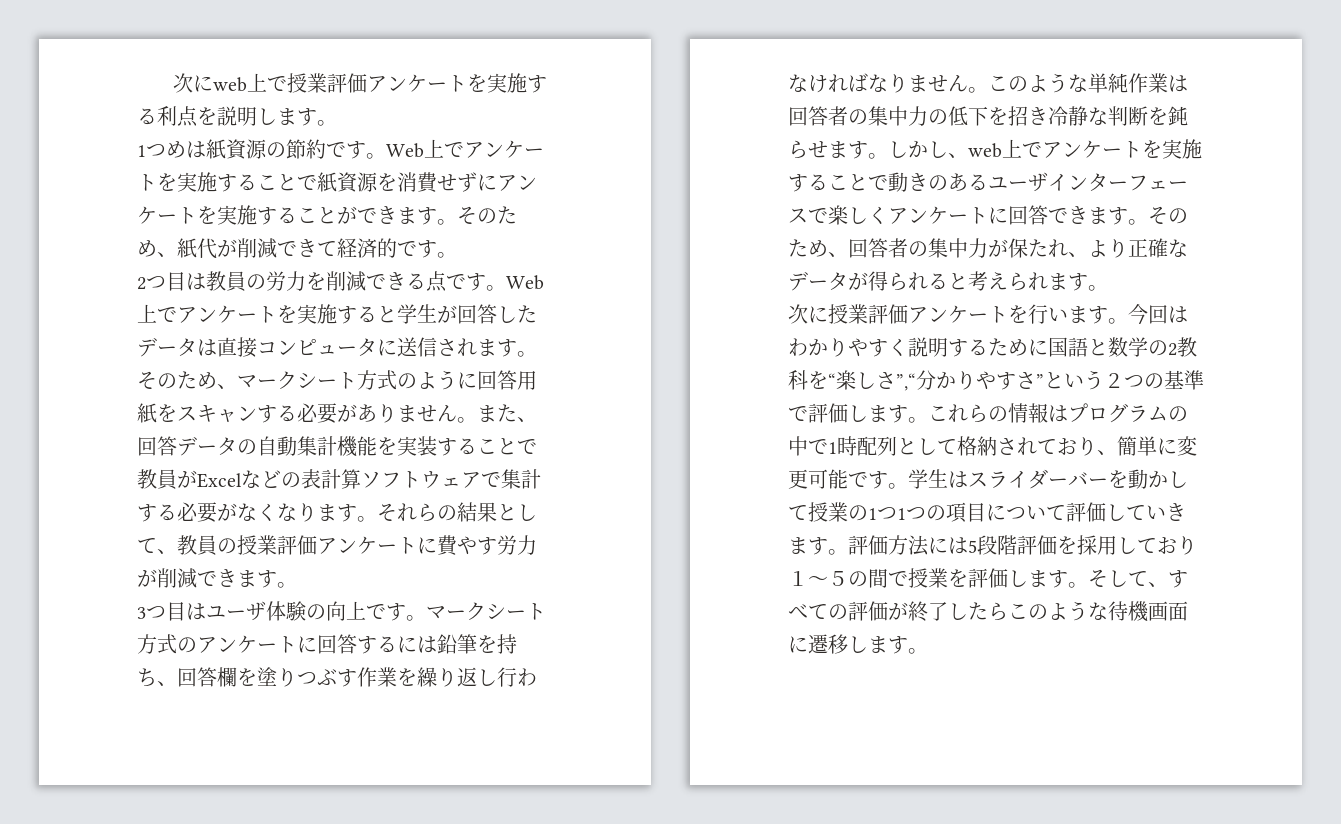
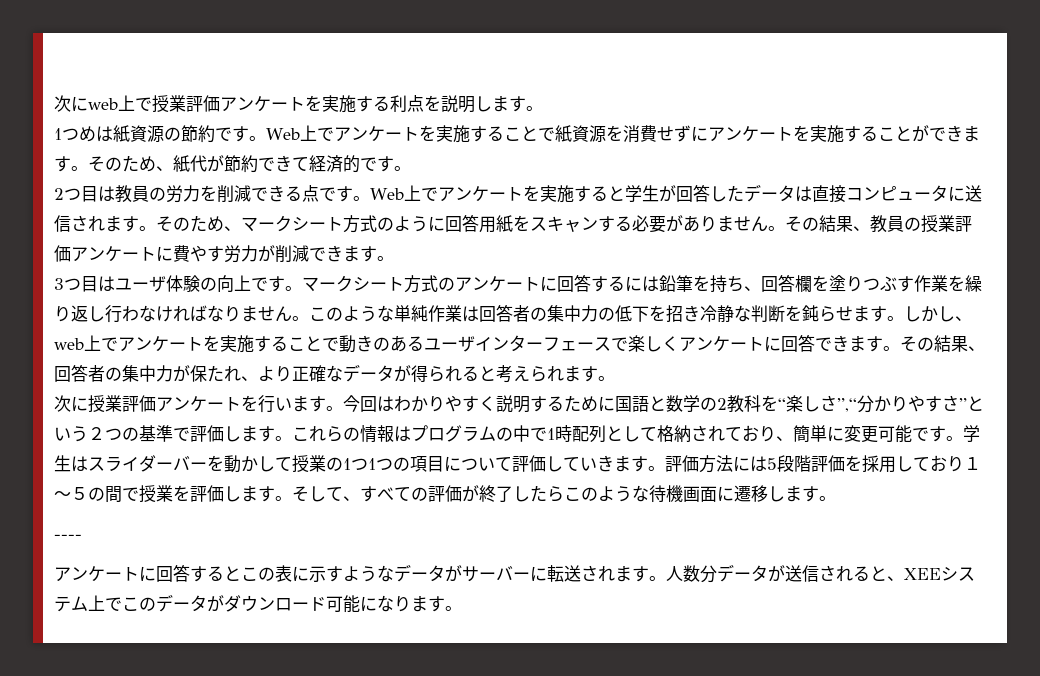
- そのため、紙代が削減できて経済的です。
+ そのため、紙代が節約できて経済的です。
- また、回答データの自動集計機能を実装することで教員がExcelなどの表計算ソフトウェアで集計する必要がなくなります。それらの結果として、教員の授業評価アンケートに費やす労力が削減できます。
+ その結果、教員の授業評価アンケートに費やす労力が削減できます。
- そのため、回答者の集中力が保たれ、より正確なデータが得られると考えられます。
+ その結果、回答者の集中力が保たれ、より正確なデータが得られると考えられます。
+ ----
+ アンケートに回答するとこの表に示すようなデータがサーバーに転送されます。人数分データが送信されると、XEEシステム上でこのデータがダウンロード可能になります。

